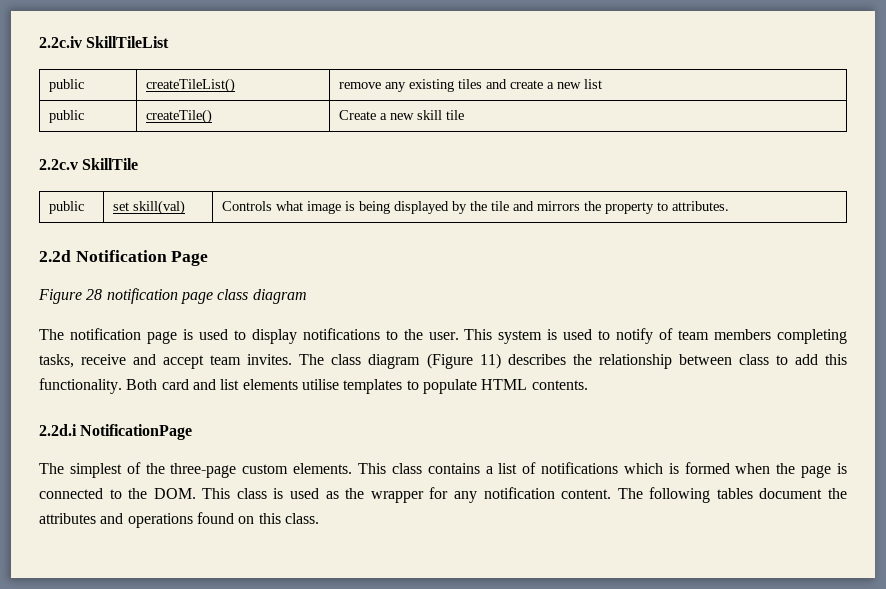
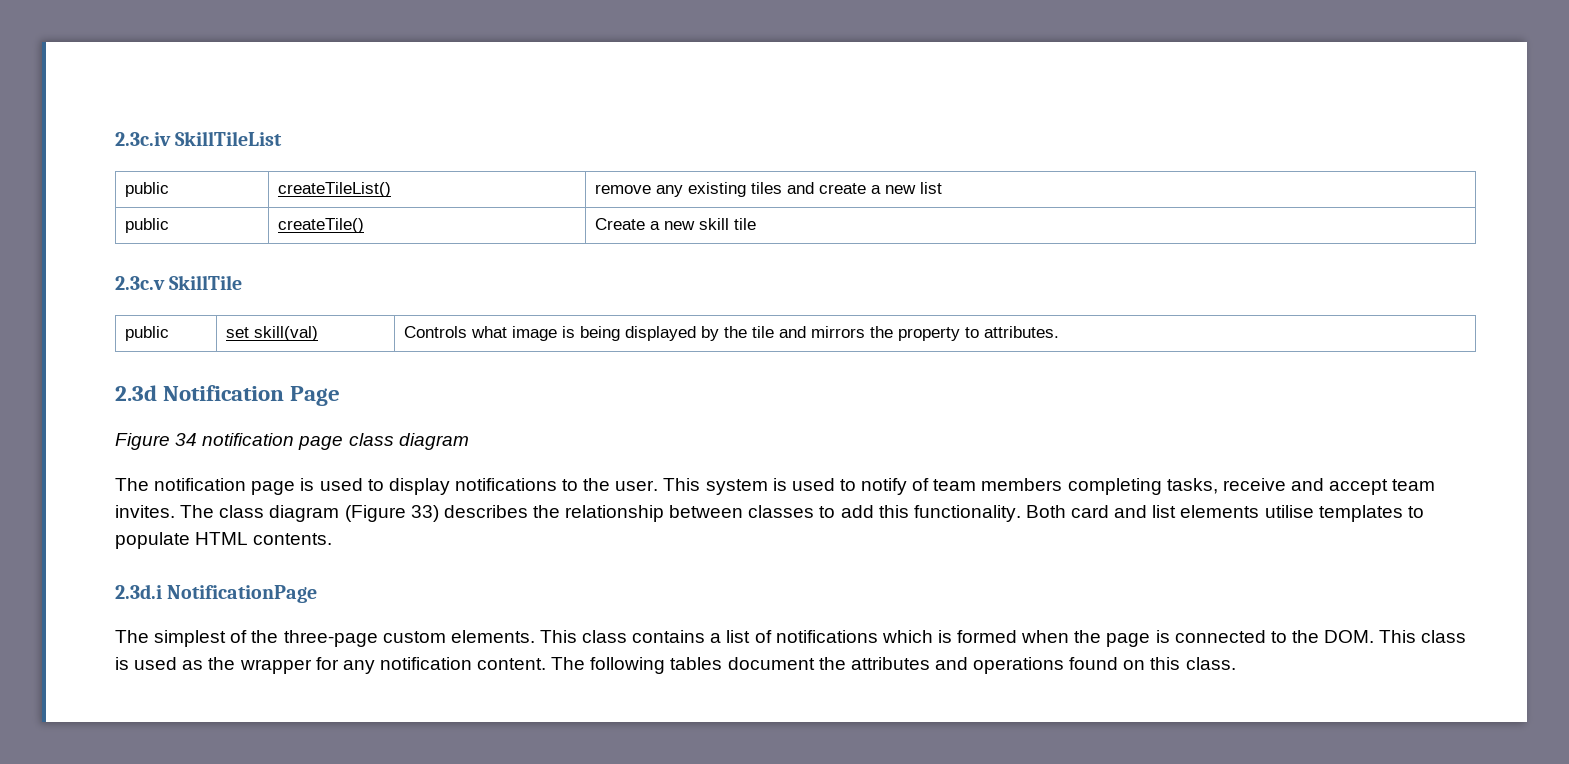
- 2.2c.iv SkillTileList
+ 2.3c.iv SkillTileList
- 2.2c.v SkillTile
+ 2.3c.v SkillTile
- 2.2d Notification Page
+ 2.3d Notification Page
- Figure 28 notification page class diagram
+ Figure 34 notification page class diagram
- The class diagram (Figure 11) describes the relationship between class to add this functionality.
+ The class diagram (Figure 33) describes the relationship between classes to add this functionality.
- 2.2d.i NotificationPage
+ 2.3d.i NotificationPage

